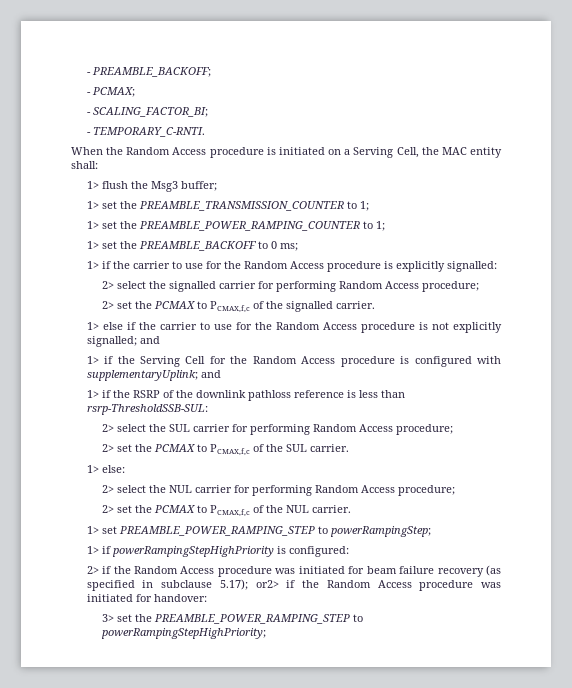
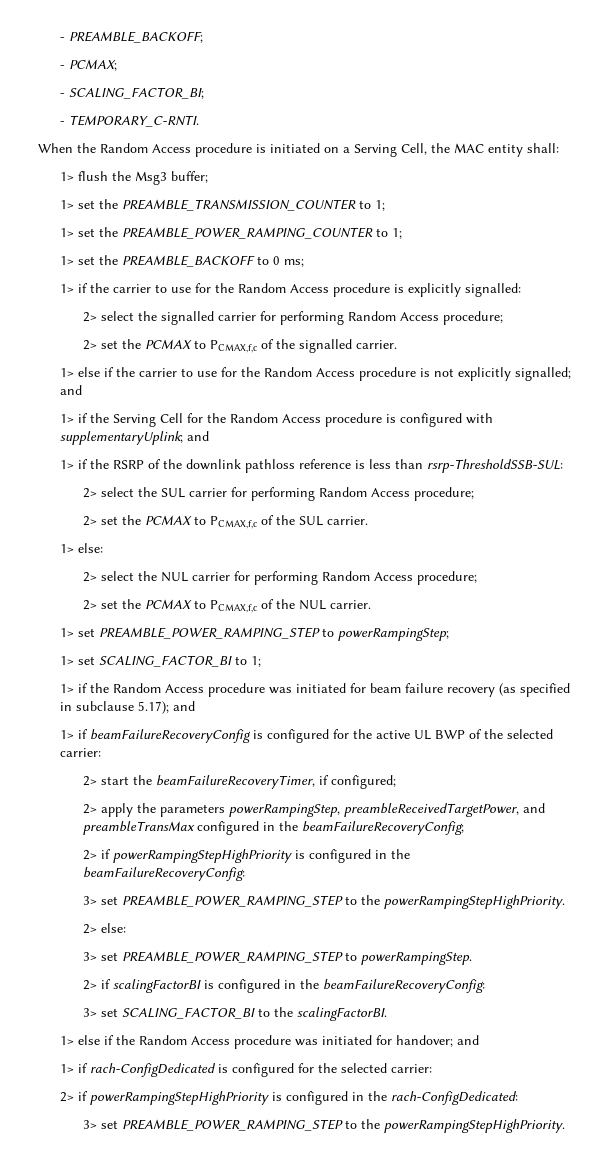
- 1> if powerRampingStepHighPriority is configured:
- 2> if the Random Access procedure was initiated for beam failure recovery (as specified in subclause 5.17); or2> if the Random Access procedure was initiated for handover:
- 3> set the PREAMBLE_POWER_RAMPING_STEP to powerRampingStepHighPriority;
+ 1> set SCALING_FACTOR_BI to 1;
+ 1> if the Random Access procedure was initiated for beam failure recovery (as specified in subclause 5.17); and
+ 1> if beamFailureRecoveryConfig is configured for the active UL BWP of the selected carrier:
+ 2> start the beamFailureRecoveryTimer, if configured;
+ 2> apply the parameters powerRampingStep, preambleReceivedTargetPower, and preambleTransMax configured in the beamFailureRecoveryConfig;
+ 2> if powerRampingStepHighPriority is configured in the beamFailureRecoveryConfig:
+ 3> set PREAMBLE_POWER_RAMPING_STEP to the powerRampingStepHighPriority.
+ 2> else:
+ 3> set PREAMBLE_POWER_RAMPING_STEP to powerRampingStep.
+ 2> if scalingFactorBI is configured in the beamFailureRecoveryConfig:
+ 3> set SCALING_FACTOR_BI to the scalingFactorBI.
+ 1> else if the Random Access procedure was initiated for handover; and
+ 1> if rach-ConfigDedicated is configured for the selected carrier:
+ 2> if powerRampingStepHighPriority is configured in the rach-ConfigDedicated:
+ 3> set PREAMBLE_POWER_RAMPING_STEP to the powerRampingStepHighPriority.

